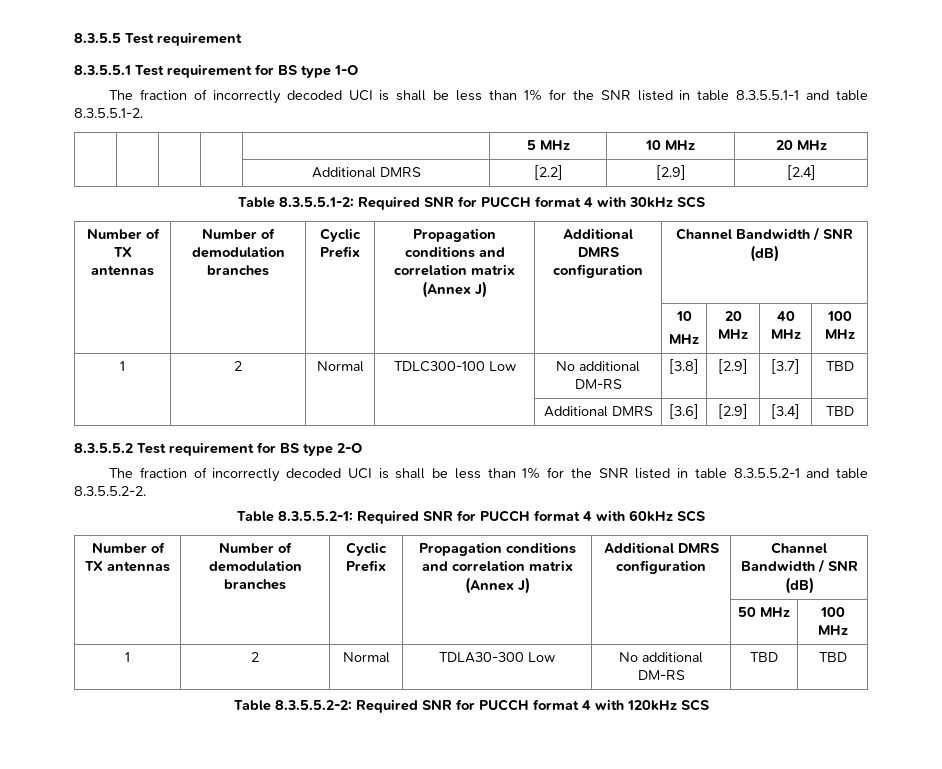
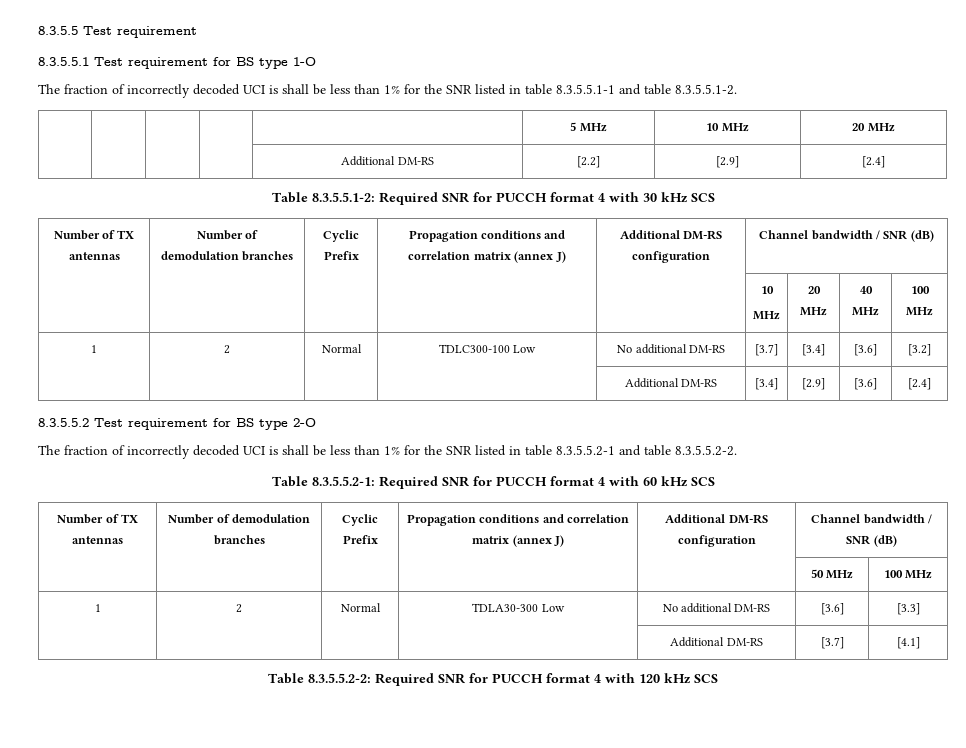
- | | | | Additional DMRS | [2.2] | [2.9] | [2.4]
+ | | | | Additional DM-RS | [2.2] | [2.9] | [2.4]
- Table 8.3.5.5.1-2: Required SNR for PUCCH format 4 with 30kHz SCS
- Number of TX antennas | Number of demodulation branches | Cyclic Prefix | Propagation conditions and correlation matrix (Annex J) | Additional DMRS configuration | Channel Bandwidth / SNR (dB)
+ Table 8.3.5.5.1-2: Required SNR for PUCCH format 4 with 30 kHz SCS
+ Number of TX antennas | Number of demodulation branches | Cyclic Prefix | Propagation conditions and correlation matrix (annex J) | Additional DM-RS configuration | Channel bandwidth / SNR (dB)
- 1 | 2 | Normal | TDLC300-100 Low | No additional DM-RS | [3.8] | [2.9] | [3.7] | TBD
- | | | | Additional DMRS | [3.6] | [2.9] | [3.4] | TBD
+ 1 | 2 | Normal | TDLC300-100 Low | No additional DM-RS | [3.7] | [3.4] | [3.6] | [3.2]
+ | | | | Additional DM-RS | [3.4] | [2.9] | [3.6] | [2.4]
- Table 8.3.5.5.2-1: Required SNR for PUCCH format 4 with 60kHz SCS
- Number of TX antennas | Number of demodulation branches | Cyclic Prefix | Propagation conditions and correlation matrix (Annex J) | Additional DMRS configuration | Channel Bandwidth / SNR (dB)
+ Table 8.3.5.5.2-1: Required SNR for PUCCH format 4 with 60 kHz SCS
+ Number of TX antennas | Number of demodulation branches | Cyclic Prefix | Propagation conditions and correlation matrix (annex J) | Additional DM-RS configuration | Channel bandwidth / SNR (dB)
- 1 | 2 | Normal | TDLA30-300 Low | No additional DM-RS | TBD | TBD
+ 1 | 2 | Normal | TDLA30-300 Low | No additional DM-RS | [3.6] | [3.3]
+ | | | | Additional DM-RS | [3.7] | [4.1]
- Table 8.3.5.5.2-2: Required SNR for PUCCH format 4 with 120kHz SCS
+ Table 8.3.5.5.2-2: Required SNR for PUCCH format 4 with 120 kHz SCS

